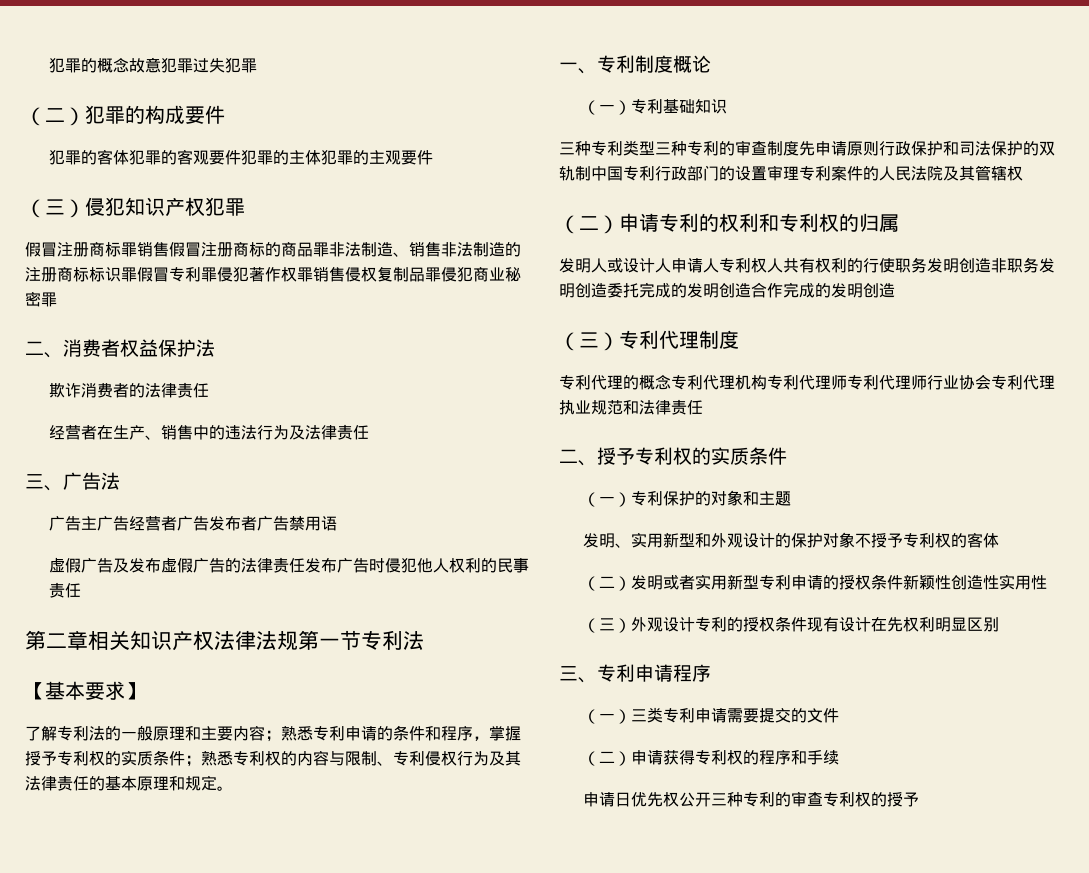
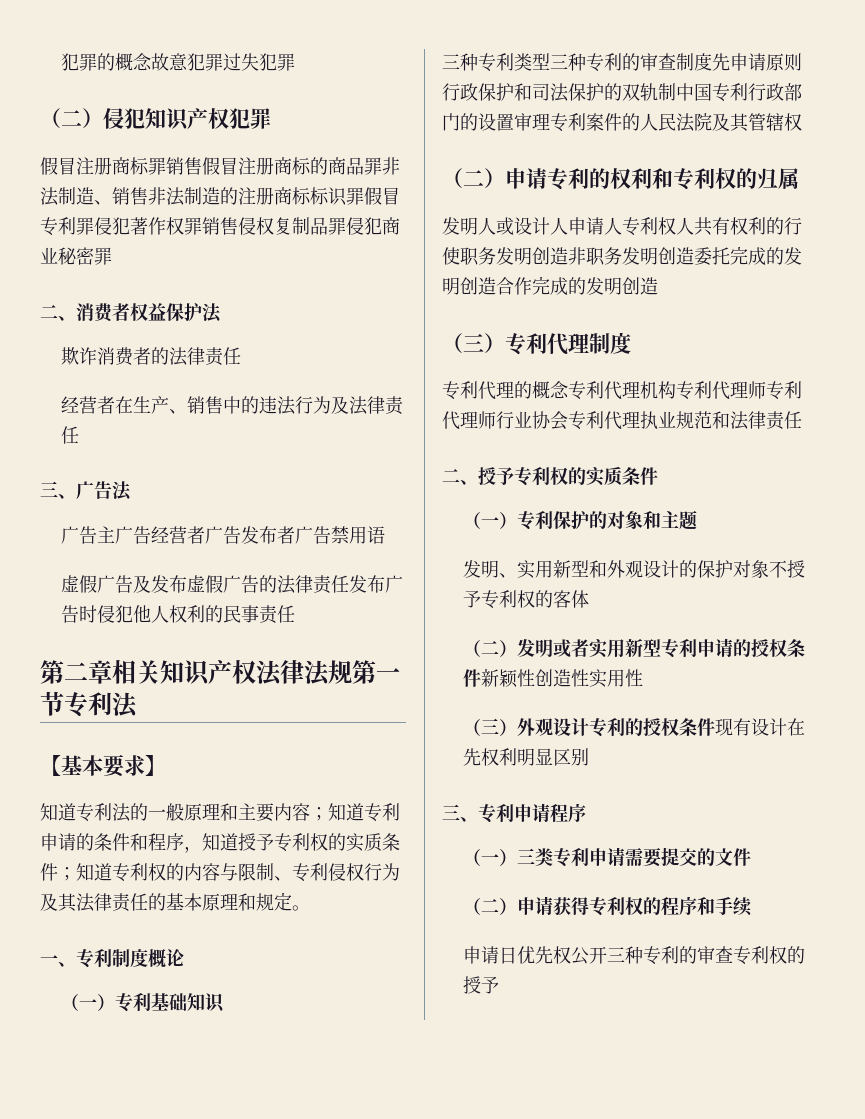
- （二）犯罪的构成要件
- 犯罪的客体犯罪的客观要件犯罪的主体犯罪的主观要件
- （三）侵犯知识产权犯罪
+ （二）侵犯知识产权犯罪
- 了解专利法的一般原理和主要内容；熟悉专利申请的条件和程序，掌握授予专利权的实质条件；熟悉专利权的内容与限制、专利侵权行为及其法律责任的基本原理和规定。
+ 知道专利法的一般原理和主要内容；知道专利申请的条件和程序，知道授予专利权的实质条件；知道专利权的内容与限制、专利侵权行为及其法律责任的基本原理和规定。

